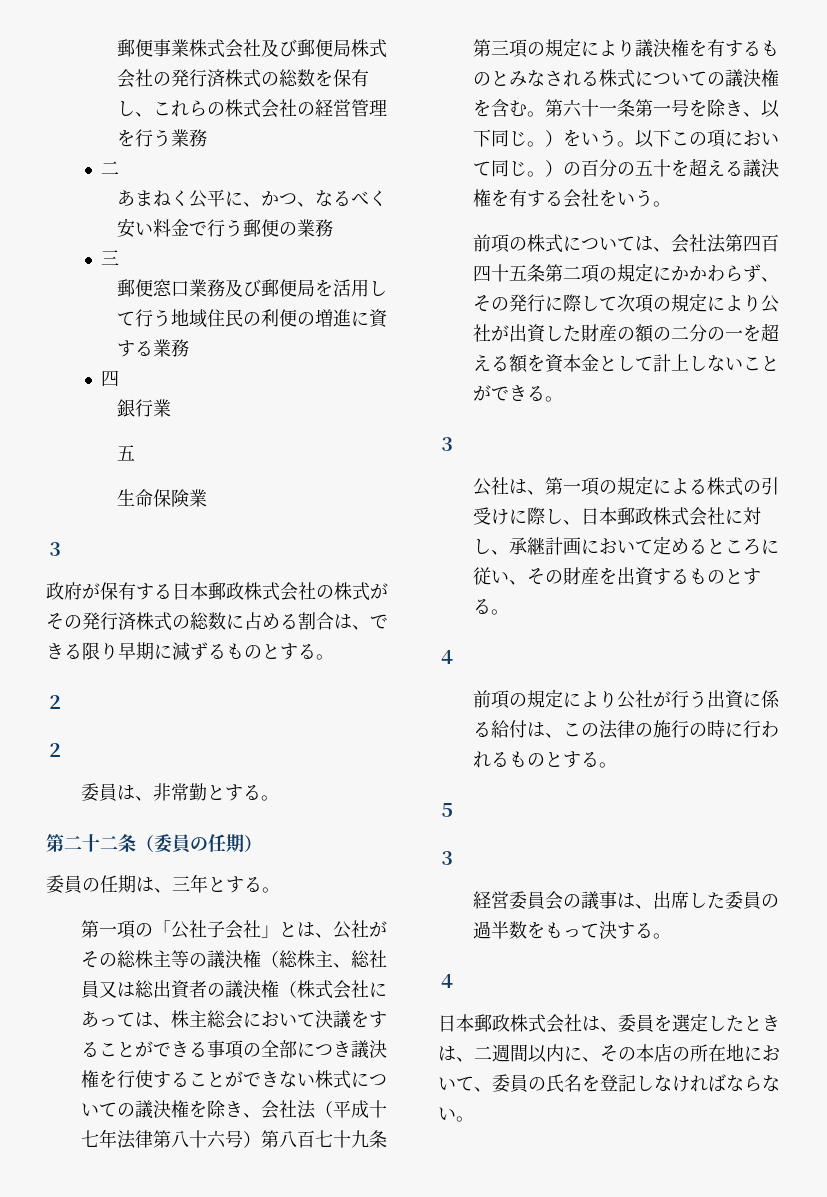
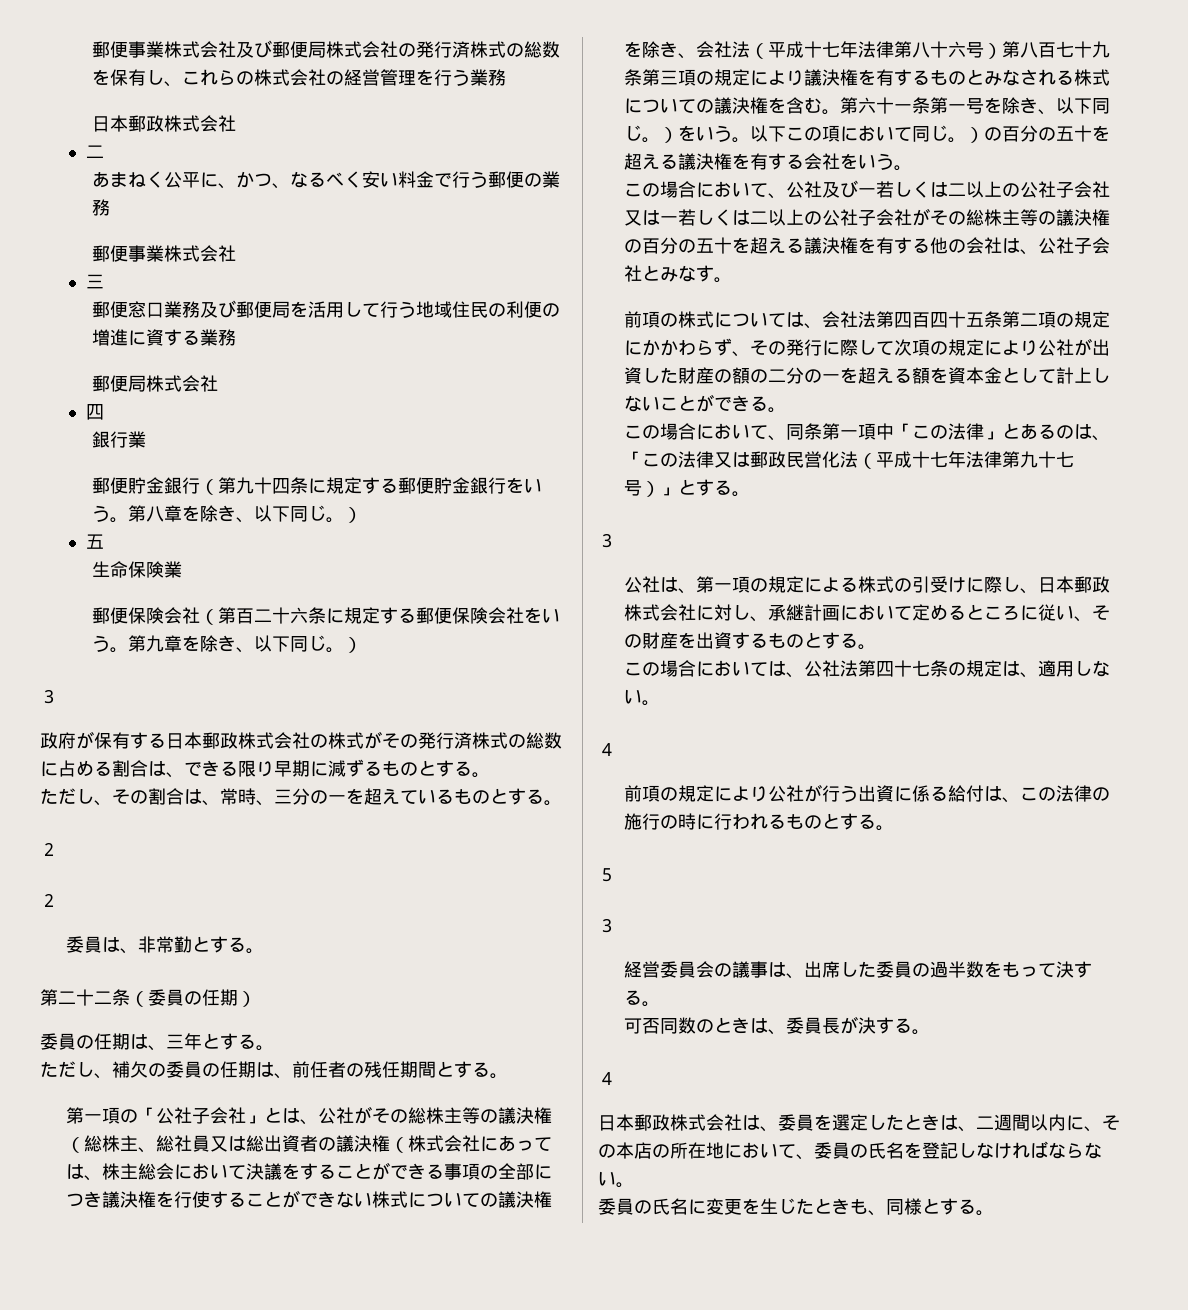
  郵便事業株式会社及び郵便局株式会社の発行済株式の総数を保有し、これらの株式会社の経営管理を行う業務
+ 日本郵政株式会社
  あまねく公平に、かつ、なるべく安い料金で行う郵便の業務
+ 郵便事業株式会社
  郵便窓口業務及び郵便局を活用して行う地域住民の利便の増進に資する業務
+ 郵便局株式会社
  銀行業
+ 郵便貯金銀行（第九十四条に規定する郵便貯金銀行をいう。第八章を除き、以下同じ。）
  五
  生命保険業
+ 郵便保険会社（第百二十六条に規定する郵便保険会社をいう。第九章を除き、以下同じ。）
+ ただし、その割合は、常時、三分の一を超えているものとする。
+ ただし、補欠の委員の任期は、前任者の残任期間とする。
+ この場合において、公社及び一若しくは二以上の公社子会社又は一若しくは二以上の公社子会社がその総株主等の議決権の百分の五十を超える議決権を有する他の会社は、公社子会社とみなす。
+ この場合において、同条第一項中「この法律」とあるのは、「この法律又は郵政民営化法（平成十七年法律第九十七号）」とする。
+ この場合においては、公社法第四十七条の規定は、適用しない。
+ 可否同数のときは、委員長が決する。
+ 委員の氏名に変更を生じたときも、同様とする。

